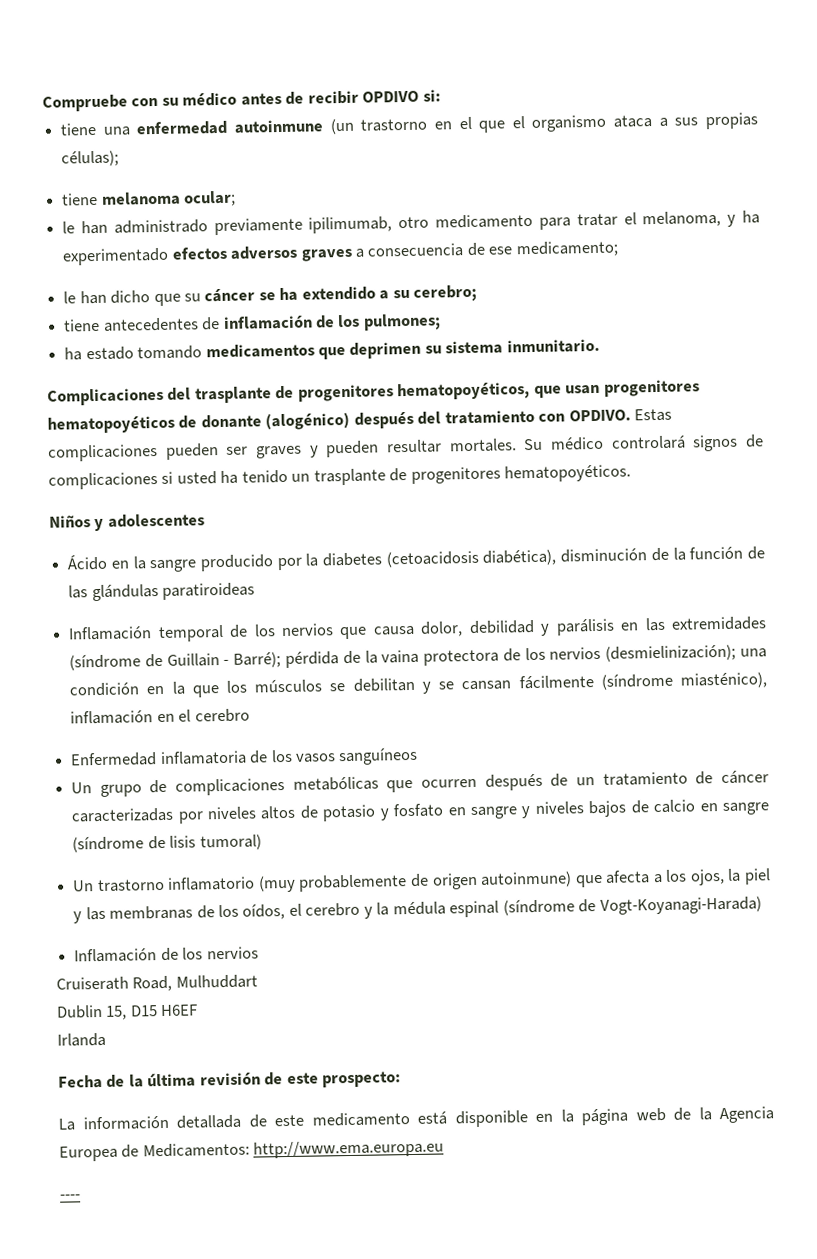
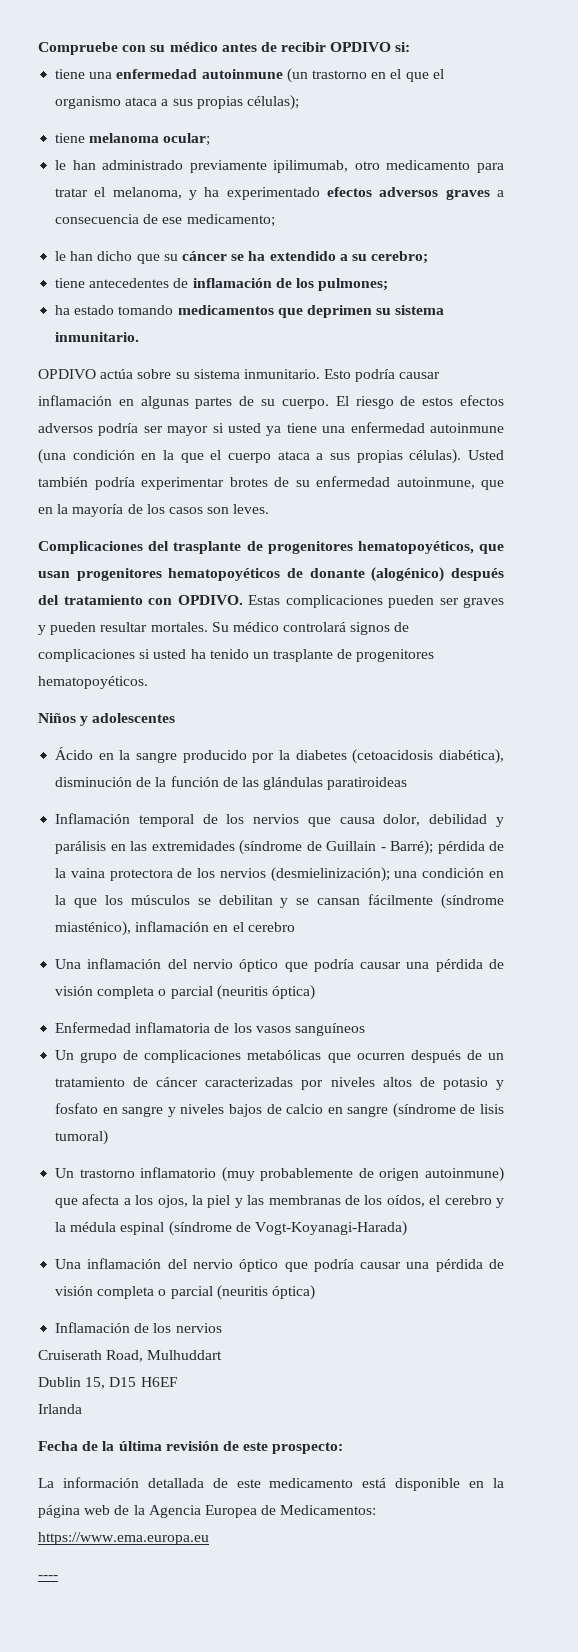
+ OPDIVO actúa sobre su sistema inmunitario. Esto podría causar inflamación en algunas partes de su cuerpo. El riesgo de estos efectos adversos podría ser mayor si usted ya tiene una enfermedad autoinmune (una condición en la que el cuerpo ataca a sus propias células). Usted también podría experimentar brotes de su enfermedad autoinmune, que en la mayoría de los casos son leves.
  Inflamación temporal de los nervios que causa dolor, debilidad y parálisis en las extremidades (síndrome de Guillain - Barré); pérdida de la vaina protectora de los nervios (desmielinización); una condición en la que los músculos se debilitan y se cansan fácilmente (síndrome miasténico), inflamación en el cerebro
+ Una inflamación del nervio óptico que podría causar una pérdida de visión completa o parcial (neuritis óptica)
  Un trastorno inflamatorio (muy probablemente de origen autoinmune) que afecta a los ojos, la piel y las membranas de los oídos, el cerebro y la médula espinal (síndrome de Vogt-Koyanagi-Harada)
+ Una inflamación del nervio óptico que podría causar una pérdida de visión completa o parcial (neuritis óptica)
- La información detallada de este medicamento está disponible en la página web de la Agencia Europea de Medicamentos: http://www.ema.europa.eu
+ La información detallada de este medicamento está disponible en la página web de la Agencia Europea de Medicamentos: https://www.ema.europa.eu

